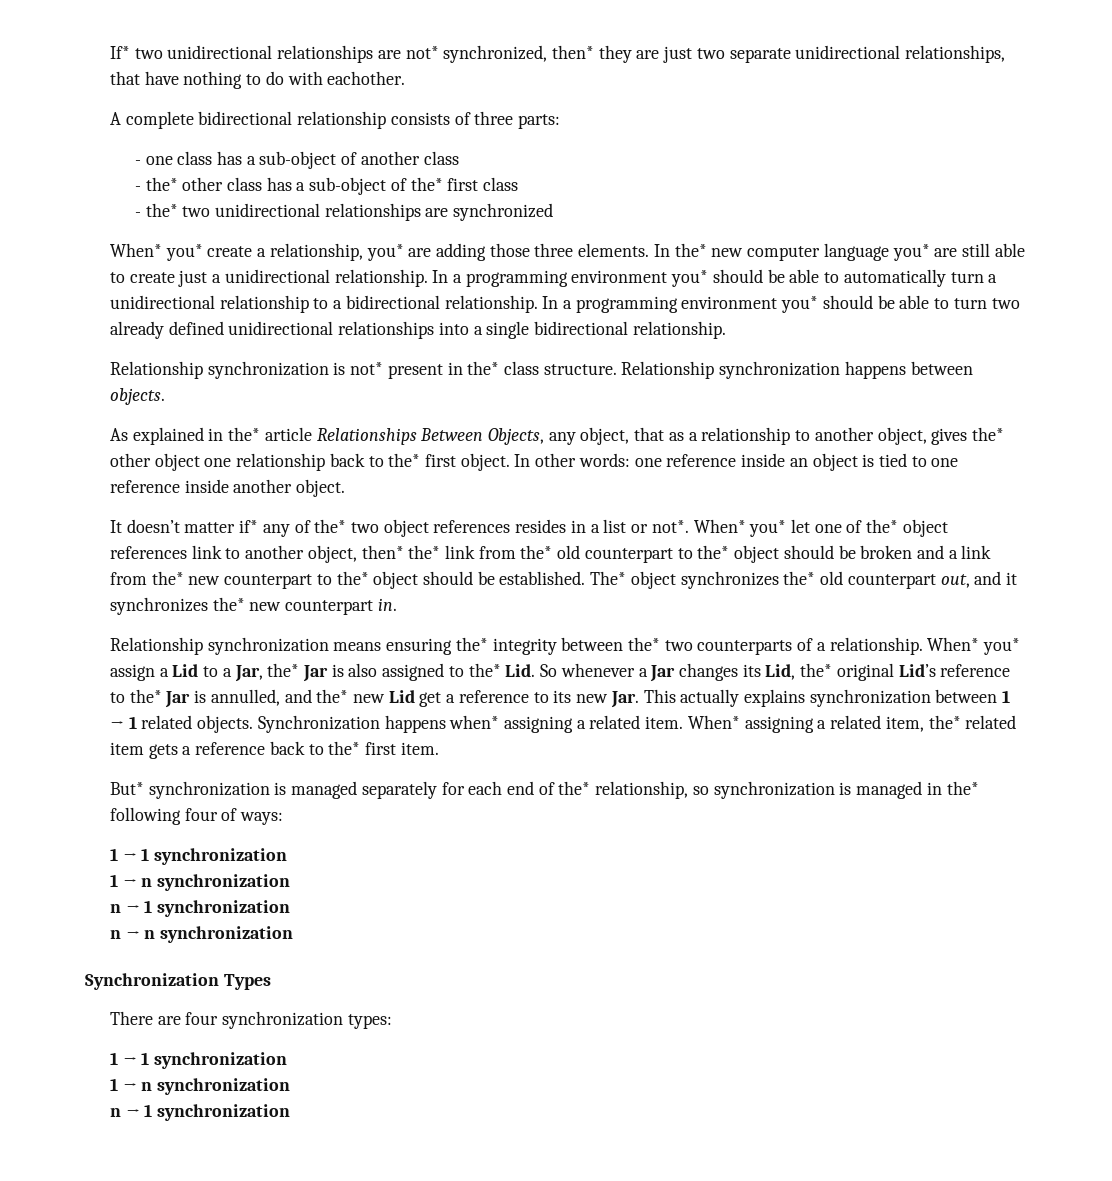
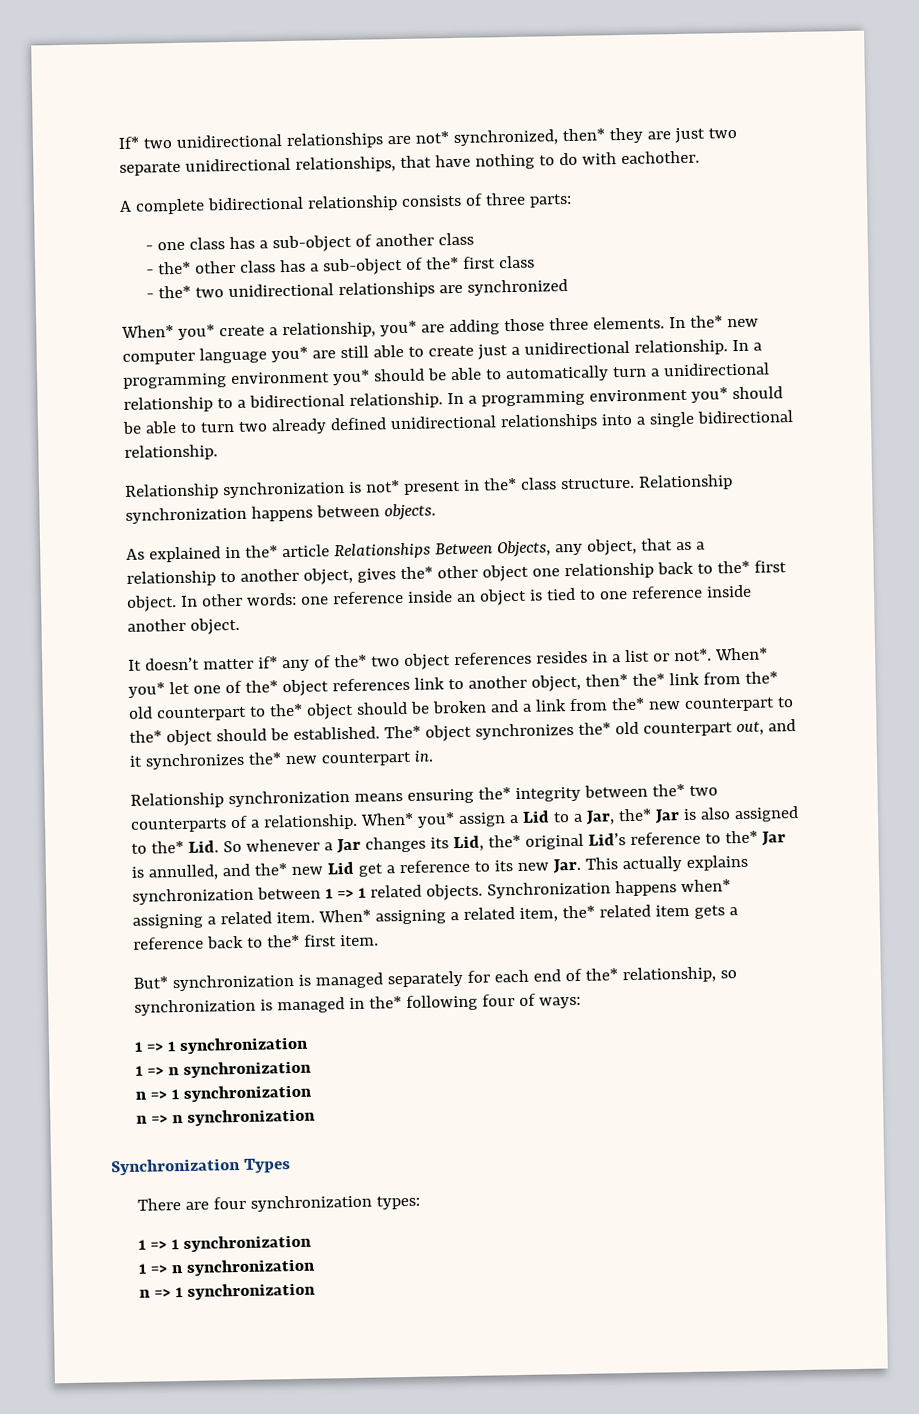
- When* you* assign a Lid to a Jar, the* Jar is also assigned to the* Lid. So whenever a Jar changes its Lid, the* original Lid’s reference to the* Jar is annulled, and the* new Lid get a reference to its new Jar. This actually explains synchronization between 1 → 1 related objects.
+ When* you* assign a Lid to a Jar, the* Jar is also assigned to the* Lid. So whenever a Jar changes its Lid, the* original Lid’s reference to the* Jar is annulled, and the* new Lid get a reference to its new Jar. This actually explains synchronization between 1 => 1 related objects.
  But* synchronization is managed separately for each end of the* relationship, so synchronization is managed in the* following four of ways:
- 1 → 1 synchronization
- 1 → n synchronization
- n → 1 synchronization
+ 1 => 1 synchronization
+ 1 => n synchronization
+ n => 1 synchronization
- n → n synchronization
+ n => n synchronization
  There are four synchronization types:
- 1 → 1 synchronization
- 1 → n synchronization
- n → 1 synchronization
+ 1 => 1 synchronization
+ 1 => n synchronization
+ n => 1 synchronization

